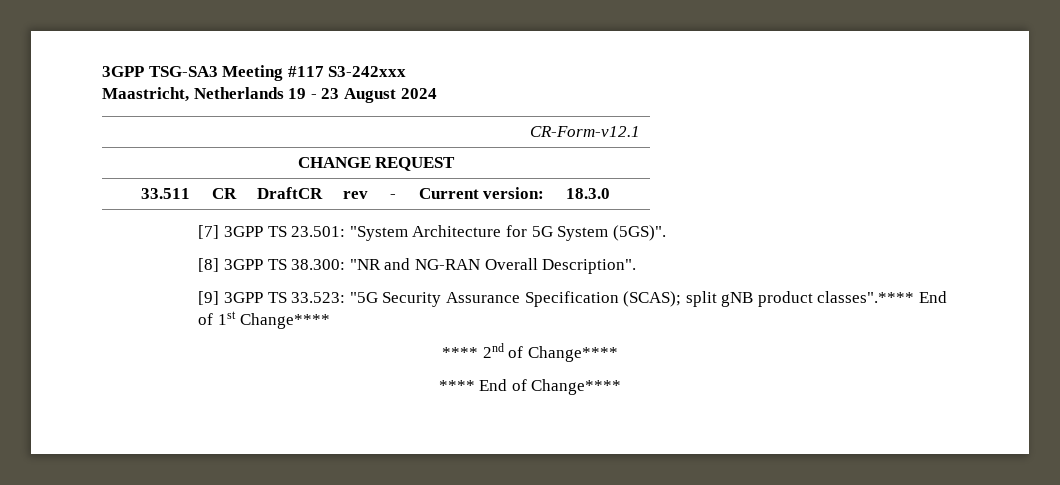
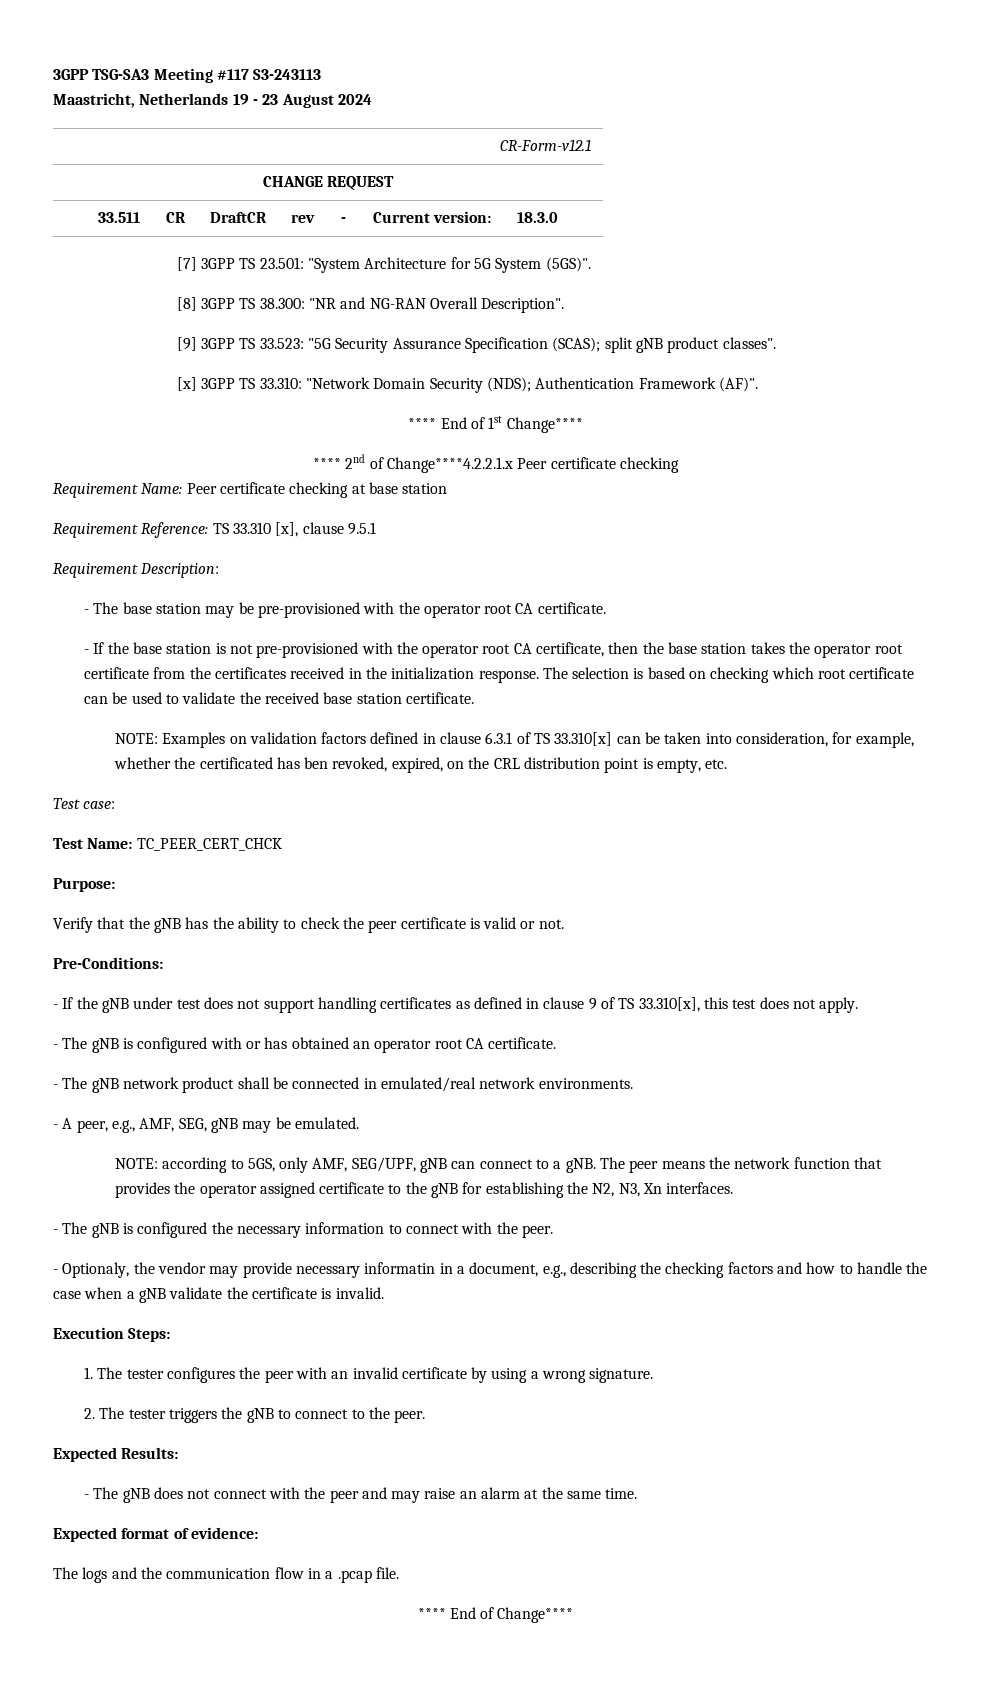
- 3GPP TSG-SA3 Meeting #117 S3-242xxx
+ 3GPP TSG-SA3 Meeting #117 S3-243113
- [9] 3GPP TS 33.523: "5G Security Assurance Specification (SCAS); split gNB product classes".**** End of 1st Change****
+ [9] 3GPP TS 33.523: "5G Security Assurance Specification (SCAS); split gNB product classes".
+ [x] 3GPP TS 33.310: "Network Domain Security (NDS); Authentication Framework (AF)".
+ **** End of 1st Change****
- **** 2nd of Change****
+ **** 2nd of Change****4.2.2.1.x Peer certificate checking
+ Requirement Name: Peer certificate checking at base station
+ Requirement Reference: TS 33.310 [x], clause 9.5.1
+ Requirement Description:
+ - The base station may be pre-provisioned with the operator root CA certificate.
+ - If the base station is not pre-provisioned with the operator root CA certificate, then the base station takes the operator root certificate from the certificates received in the initialization response. The selection is based on checking which root certificate can be used to validate the received base station certificate.
+ NOTE: Examples on validation factors defined in clause 6.3.1 of TS 33.310[x] can be taken into consideration, for example, whether the certificated has ben revoked, expired, on the CRL distribution point is empty, etc.
+ Test case:
+ Test Name: TC_PEER_CERT_CHCK
+ Purpose:
+ Verify that the gNB has the ability to check the peer certificate is valid or not.
+ Pre-Conditions:
+ - If the gNB under test does not support handling certificates as defined in clause 9 of TS 33.310[x], this test does not apply.
+ - The gNB is configured with or has obtained an operator root CA certificate.
+ - The gNB network product shall be connected in emulated/real network environments.
+ - A peer, e.g., AMF, SEG, gNB may be emulated.
+ NOTE: according to 5GS, only AMF, SEG/UPF, gNB can connect to a gNB. The peer means the network function that provides the operator assigned certificate to the gNB for establishing the N2, N3, Xn interfaces.
+ - The gNB is configured the necessary information to connect with the peer.
+ - Optionaly, the vendor may provide necessary informatin in a document, e.g., describing the checking factors and how to handle the case when a gNB validate the certificate is invalid.
+ Execution Steps:
+ 1. The tester configures the peer with an invalid certificate by using a wrong signature.
+ 2. The tester triggers the gNB to connect to the peer.
+ Expected Results:
+ - The gNB does not connect with the peer and may raise an alarm at the same time.
+ Expected format of evidence:
+ The logs and the communication flow in a .pcap file.

